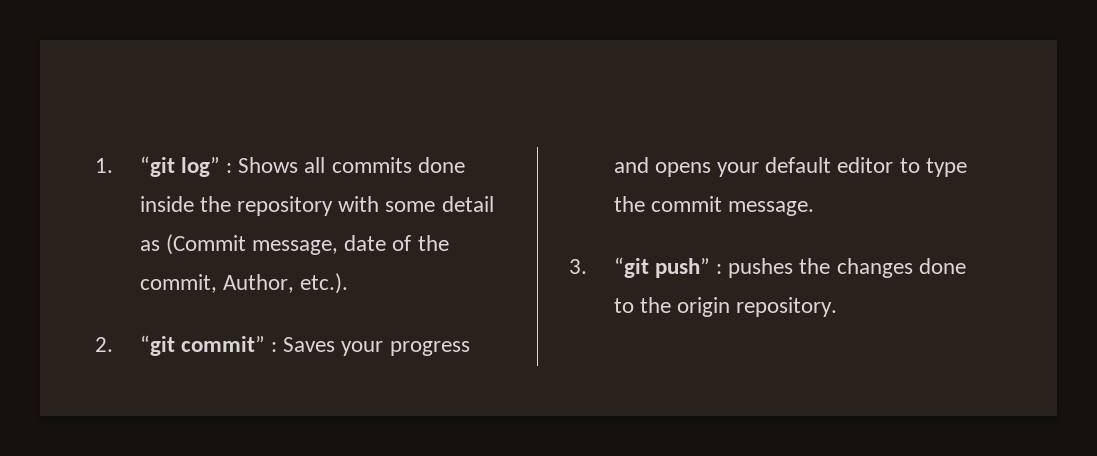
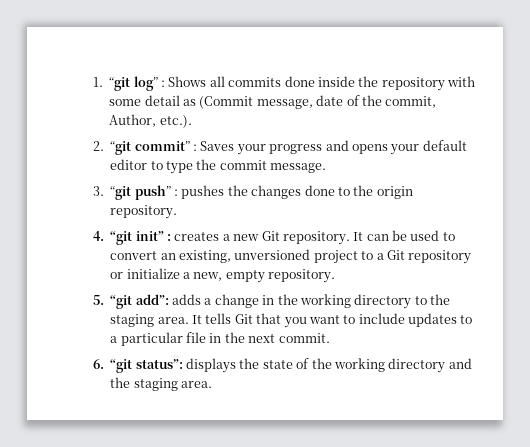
+ 4. “git init” : creates a new Git repository. It can be used to convert an existing, unversioned project to a Git repository or initialize a new, empty repository.
+ 5. “git add”: adds a change in the working directory to the staging area. It tells Git that you want to include updates to a particular file in the next commit.
+ 6. “git status”: displays the state of the working directory and the staging area.

